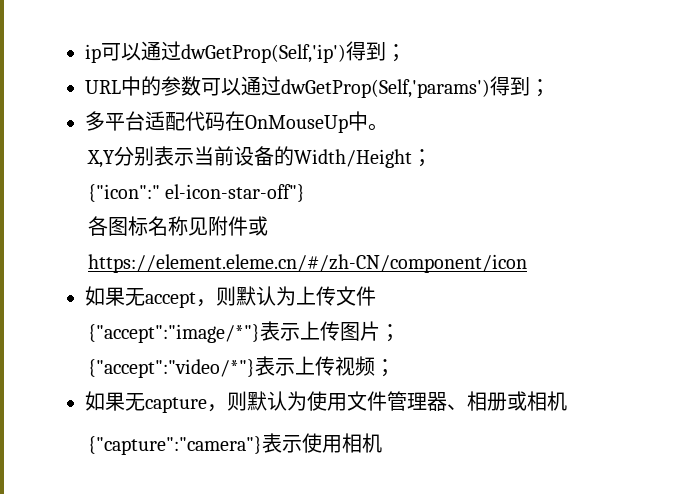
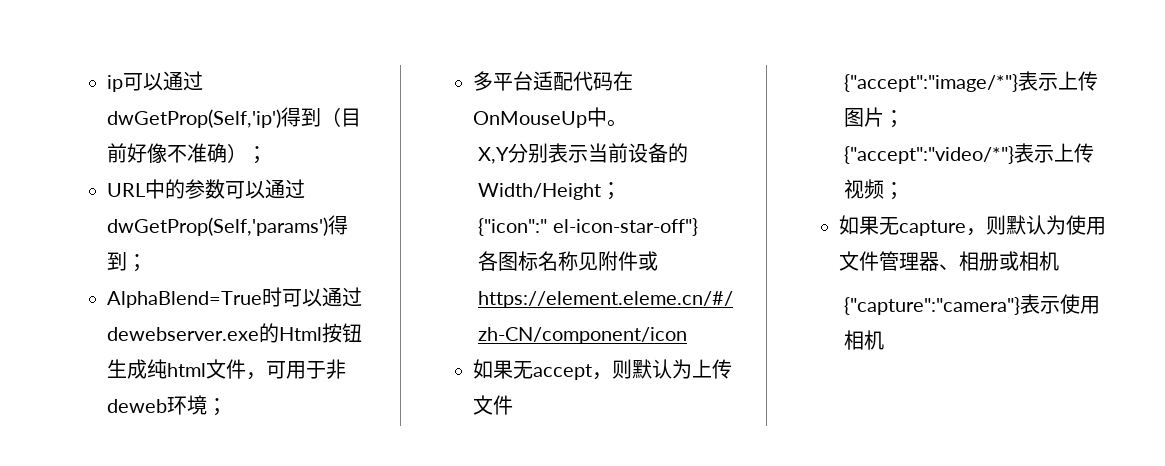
- ip可以通过dwGetProp(Self,'ip')得到；
+ ip可以通过dwGetProp(Self,'ip')得到（目前好像不准确）；
+ AlphaBlend=True时可以通过dewebserver.exe的Html按钮生成纯html文件，可用于非deweb环境；

